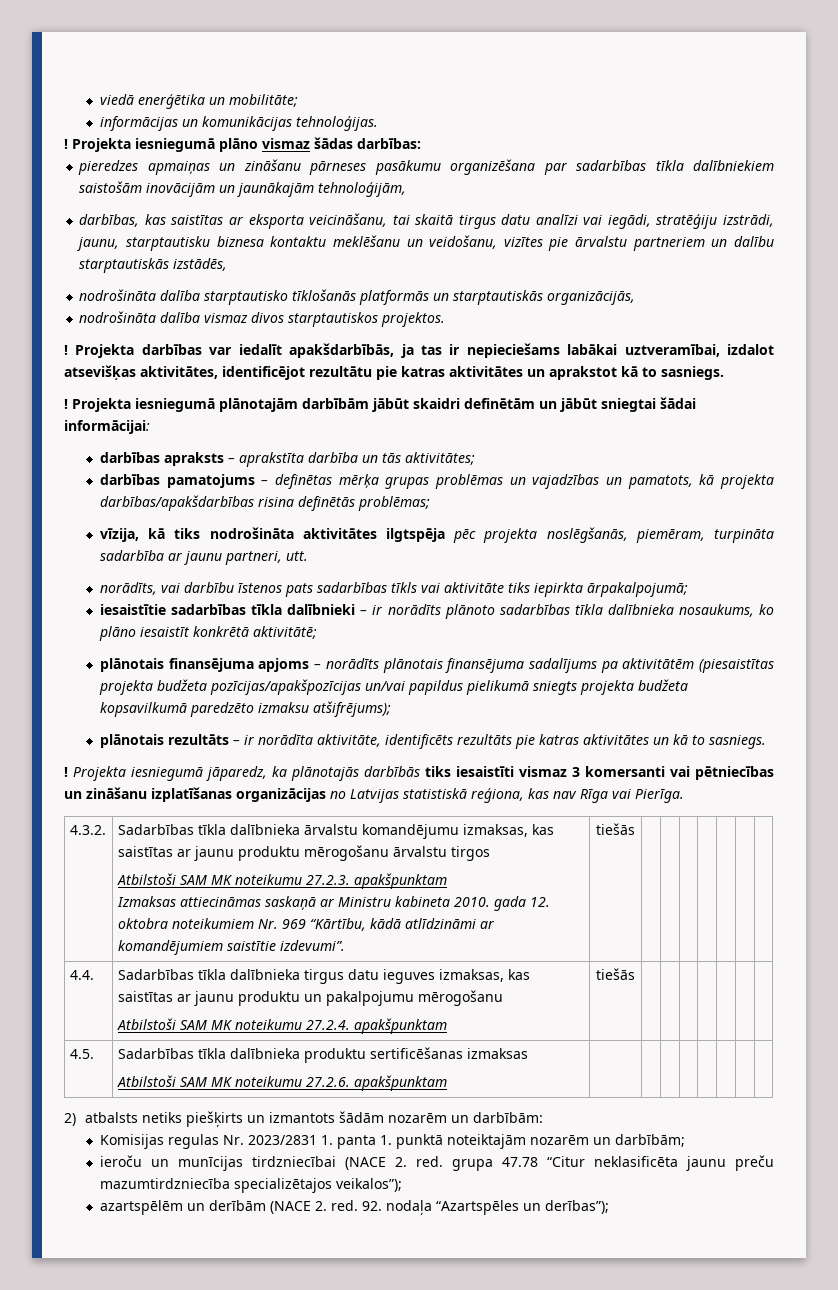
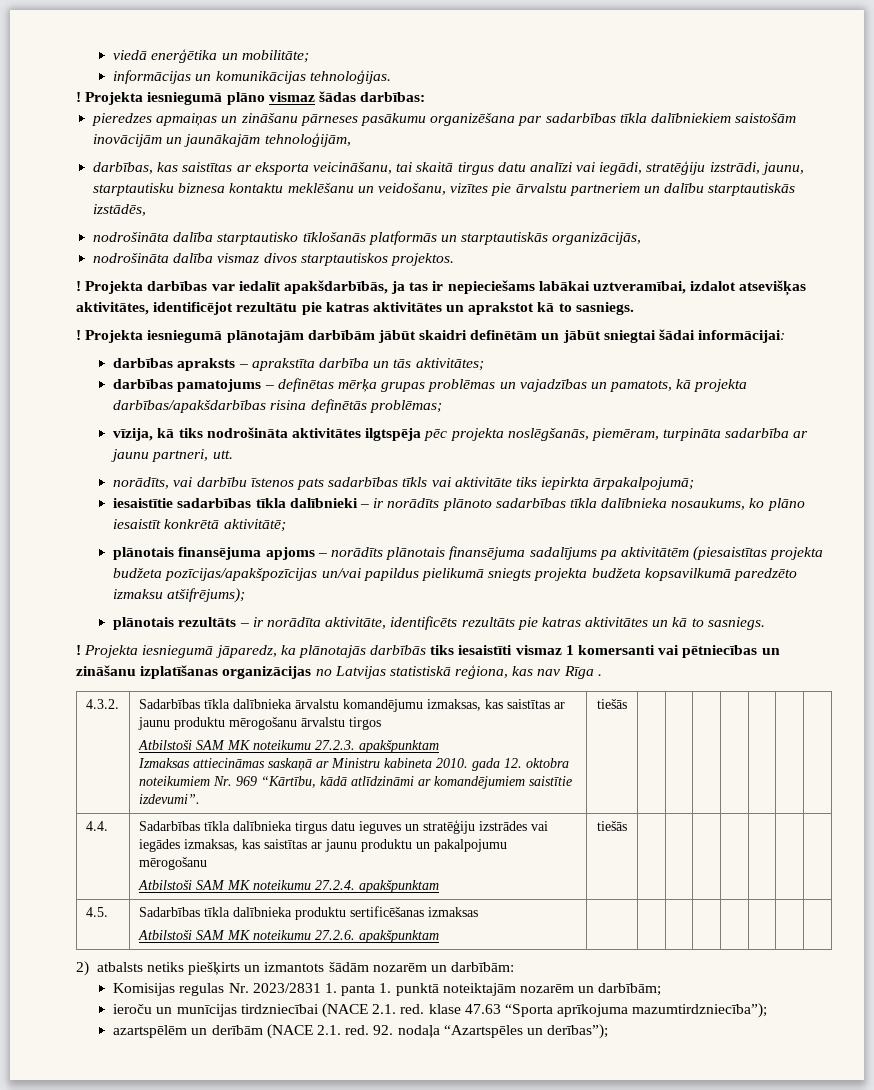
- Projekta iesniegumā jāparedz, ka plānotajās darbībās tiks iesaistīti vismaz 3 komersanti vai pētniecības un zināšanu izplatīšanas organizācijas no Latvijas statistiskā reģiona, kas nav Rīga vai Pierīga.
+ Projekta iesniegumā jāparedz, ka plānotajās darbībās tiks iesaistīti vismaz 1 komersanti vai pētniecības un zināšanu izplatīšanas organizācijas no Latvijas statistiskā reģiona, kas nav Rīga .
- 4.4. | Sadarbības tīkla dalībnieka tirgus datu ieguves izmaksas, kas saistītas ar jaunu produktu un pakalpojumu mērogošanu
+ 4.4. | Sadarbības tīkla dalībnieka tirgus datu ieguves un stratēģiju izstrādes vai iegādes izmaksas, kas saistītas ar jaunu produktu un pakalpojumu mērogošanu
- ieroču un munīcijas tirdzniecībai (NACE 2. red. grupa 47.78 “Citur neklasificēta jaunu preču mazumtirdzniecība specializētajos veikalos”);
+ ieroču un munīcijas tirdzniecībai (NACE 2.1. red. klase 47.63 “Sporta aprīkojuma mazumtirdzniecība”);
- azartspēlēm un derībām (NACE 2. red.
+ azartspēlēm un derībām (NACE 2.1. red.

